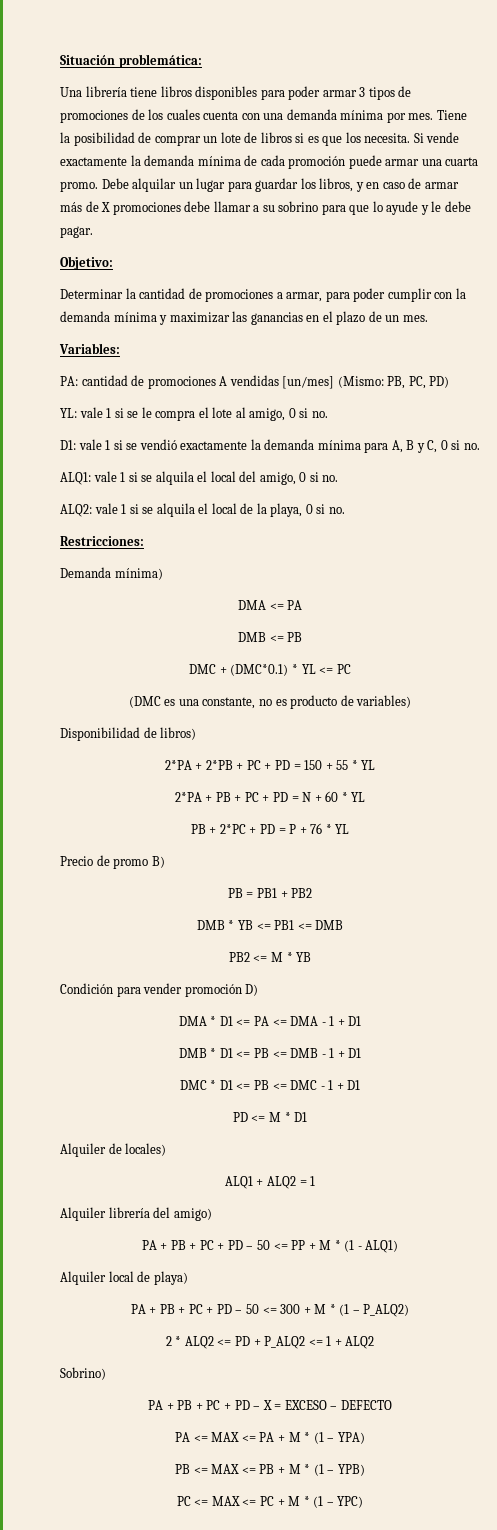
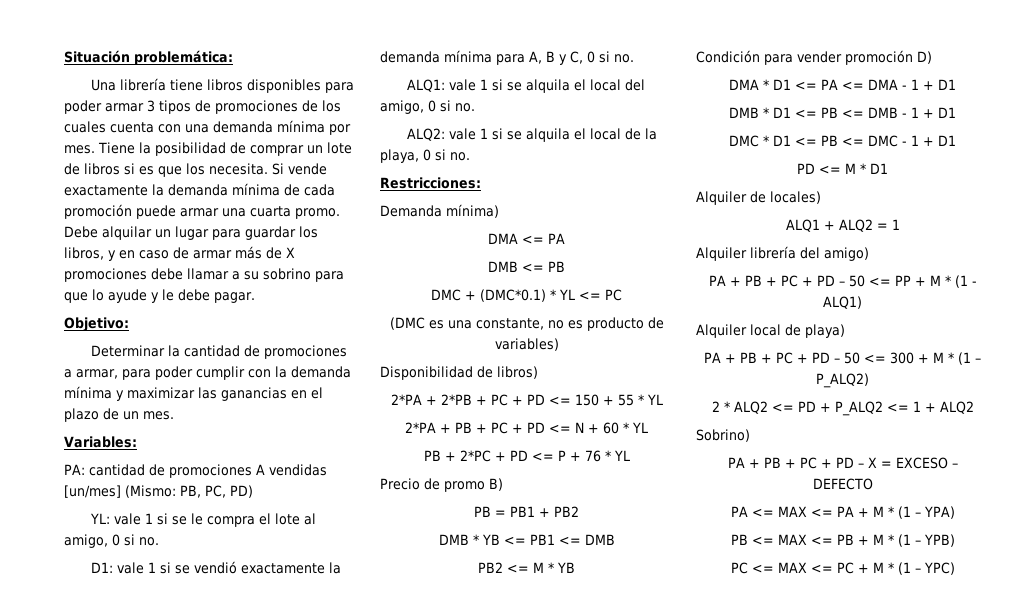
- 2*PA + 2*PB + PC + PD = 150 + 55 * YL
+ 2*PA + 2*PB + PC + PD <= 150 + 55 * YL
- 2*PA + PB + PC + PD = N + 60 * YL
+ 2*PA + PB + PC + PD <= N + 60 * YL
- PB + 2*PC + PD = P + 76 * YL
+ PB + 2*PC + PD <= P + 76 * YL

